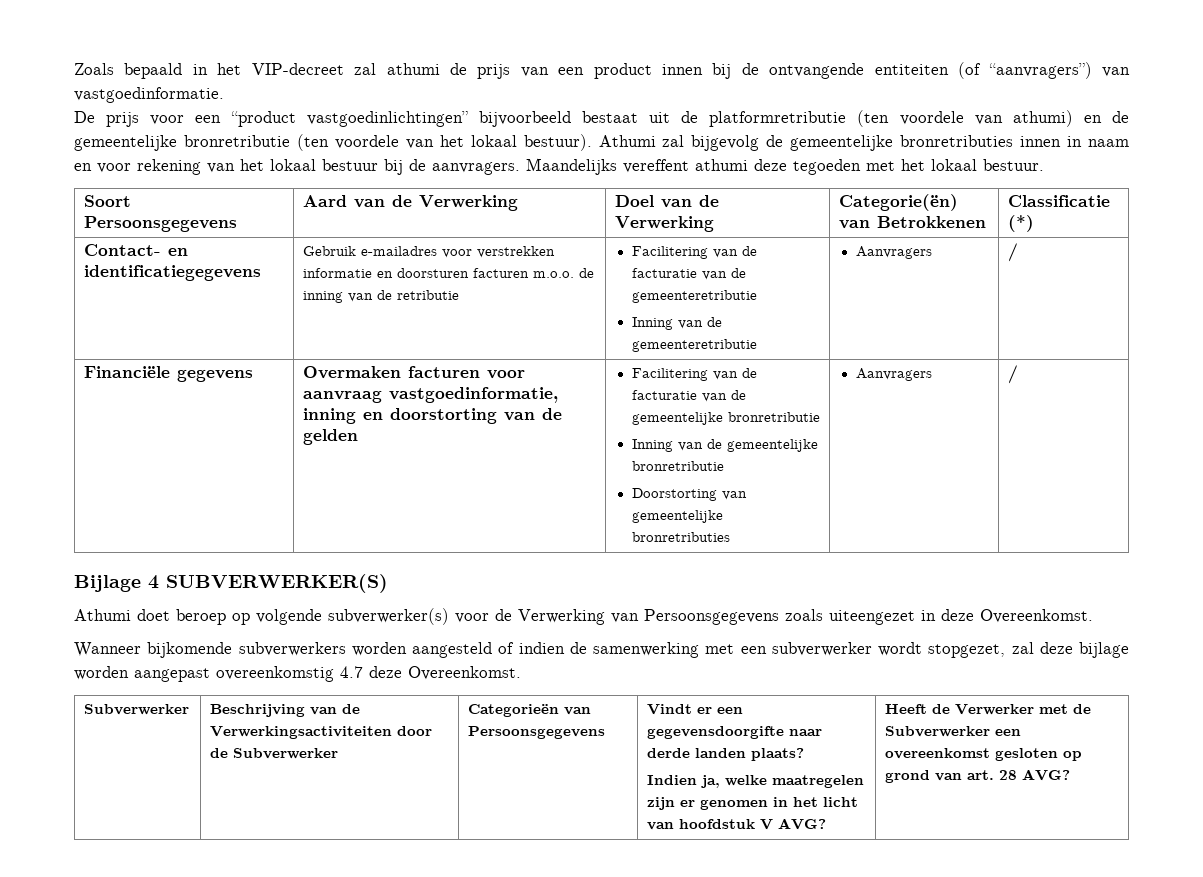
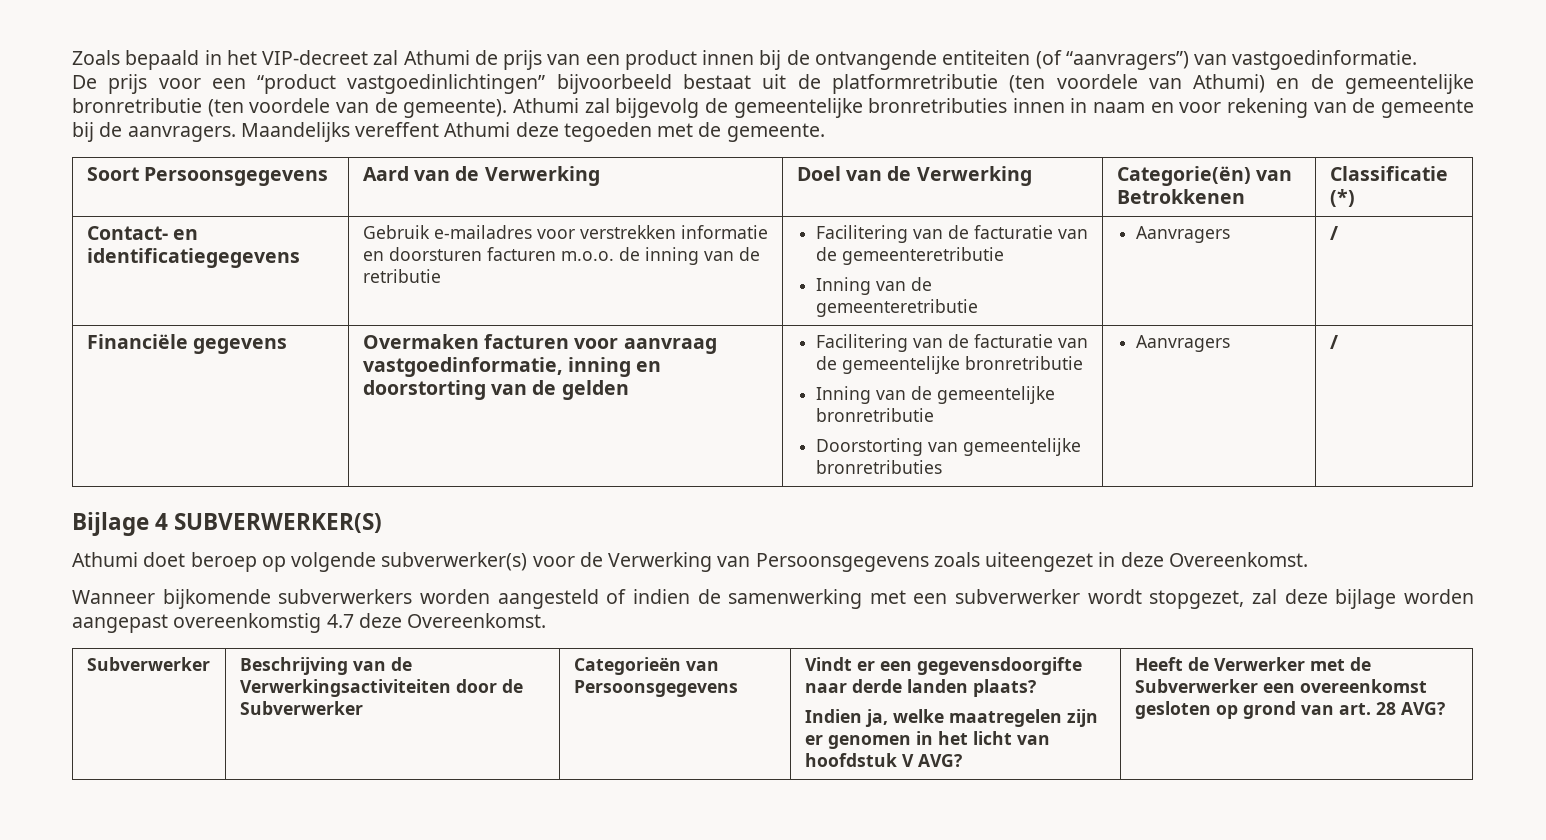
- Zoals bepaald in het VIP-decreet zal athumi de prijs van een product innen bij de ontvangende entiteiten (of “aanvragers”) van vastgoedinformatie.
+ Zoals bepaald in het VIP-decreet zal Athumi de prijs van een product innen bij de ontvangende entiteiten (of “aanvragers”) van vastgoedinformatie.
- De prijs voor een “product vastgoedinlichtingen” bijvoorbeeld bestaat uit de platformretributie (ten voordele van athumi) en de gemeentelijke bronretributie (ten voordele van het lokaal bestuur).
+ De prijs voor een “product vastgoedinlichtingen” bijvoorbeeld bestaat uit de platformretributie (ten voordele van Athumi) en de gemeentelijke bronretributie (ten voordele van de gemeente).
- Athumi zal bijgevolg de gemeentelijke bronretributies innen in naam en voor rekening van het lokaal bestuur bij de aanvragers.
+ Athumi zal bijgevolg de gemeentelijke bronretributies innen in naam en voor rekening van de gemeente bij de aanvragers.
- Maandelijks vereffent athumi deze tegoeden met het lokaal bestuur.
+ Maandelijks vereffent Athumi deze tegoeden met de gemeente.

